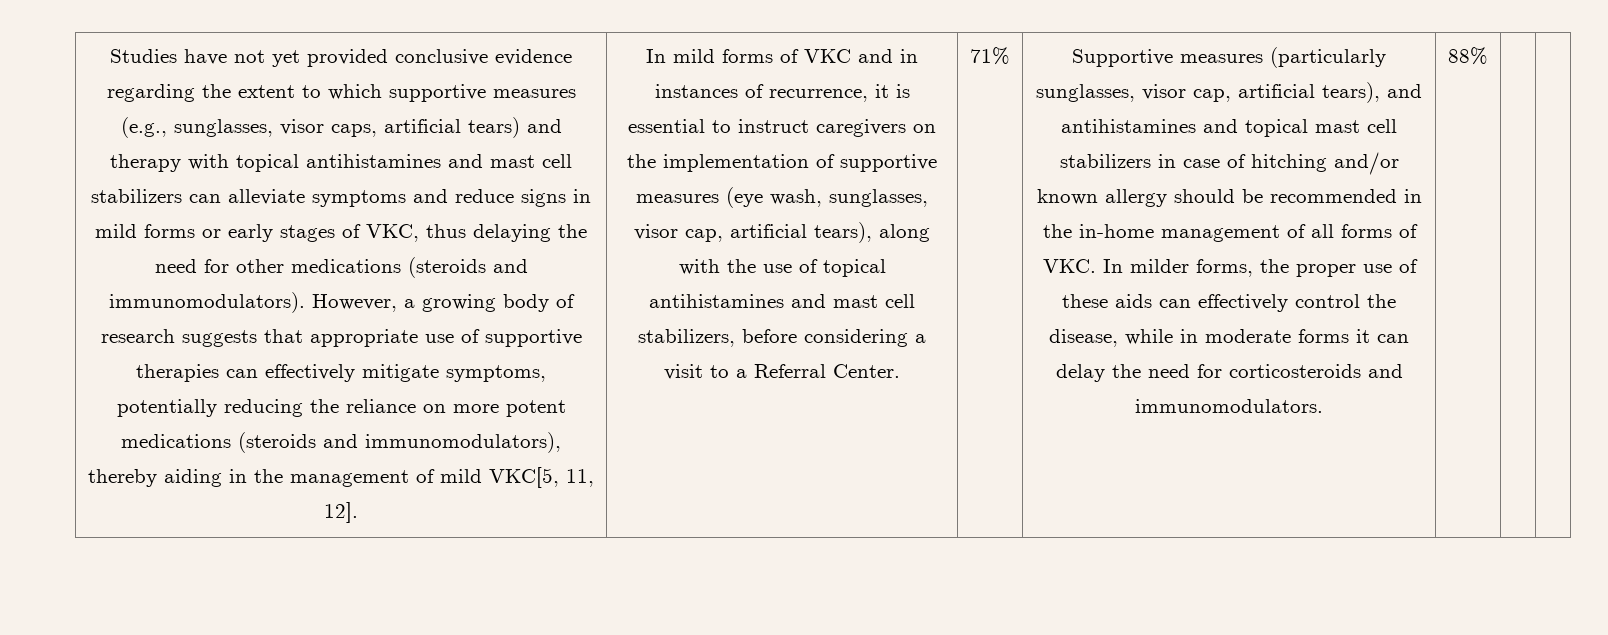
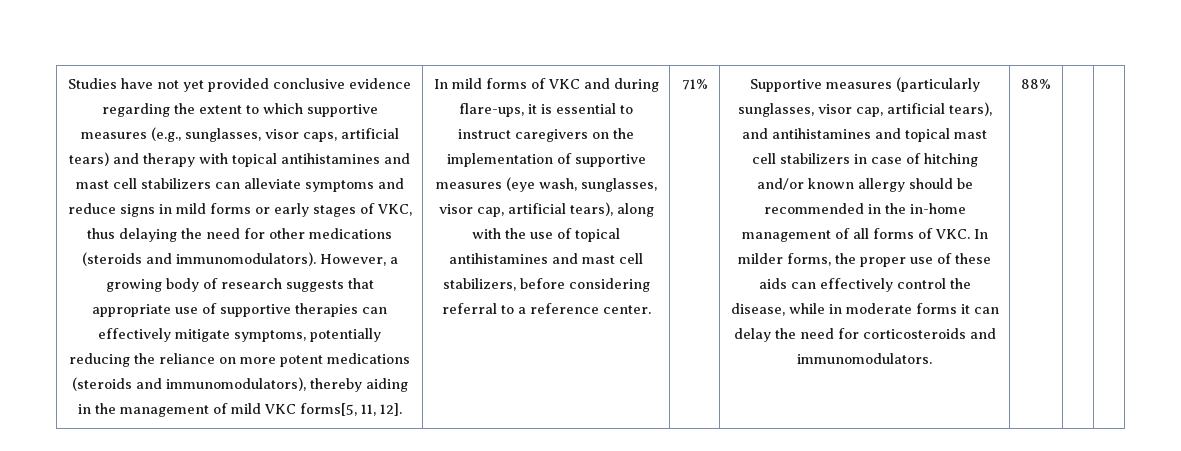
- However, a growing body of research suggests that appropriate use of supportive therapies can effectively mitigate symptoms, potentially reducing the reliance on more potent medications (steroids and immunomodulators), thereby aiding in the management of mild VKC[5, 11, 12].
+ However, a growing body of research suggests that appropriate use of supportive therapies can effectively mitigate symptoms, potentially reducing the reliance on more potent medications (steroids and immunomodulators), thereby aiding in the management of mild VKC forms[5, 11, 12].
- In mild forms of VKC and in instances of recurrence, it is essential to instruct caregivers on the implementation of supportive measures (eye wash, sunglasses, visor cap, artificial tears), along with the use of topical antihistamines and mast cell stabilizers, before considering a visit to a Referral Center.
+ In mild forms of VKC and during flare-ups, it is essential to instruct caregivers on the implementation of supportive measures (eye wash, sunglasses, visor cap, artificial tears), along with the use of topical antihistamines and mast cell stabilizers, before considering referral to a reference center.

